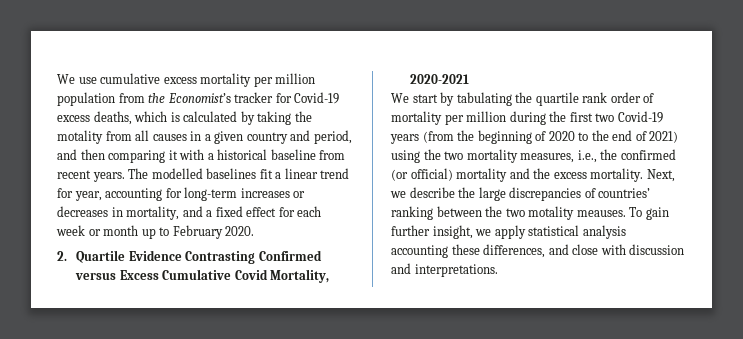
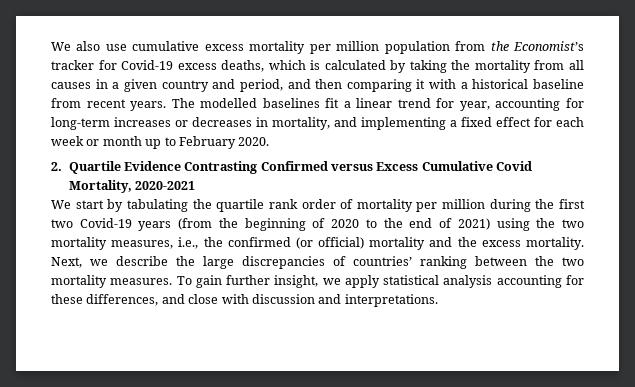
- We use cumulative excess mortality per million population from the Economist’s tracker for Covid-19 excess deaths, which is calculated by taking the motality from all causes in a given country and period, and then comparing it with a historical baseline from recent years.
+ We also use cumulative excess mortality per million population from the Economist’s tracker for Covid-19 excess deaths, which is calculated by taking the mortality from all causes in a given country and period, and then comparing it with a historical baseline from recent years.
- The modelled baselines fit a linear trend for year, accounting for long-term increases or decreases in mortality, and a fixed effect for each week or month up to February 2020.
+ The modelled baselines fit a linear trend for year, accounting for long-term increases or decreases in mortality, and implementing a fixed effect for each week or month up to February 2020.
- Next, we describe the large discrepancies of countries’ ranking between the two motality meauses.
+ Next, we describe the large discrepancies of countries’ ranking between the two mortality measures.
- To gain further insight, we apply statistical analysis accounting these differences, and close with discussion and interpretations.
+ To gain further insight, we apply statistical analysis accounting for these differences, and close with discussion and interpretations.

